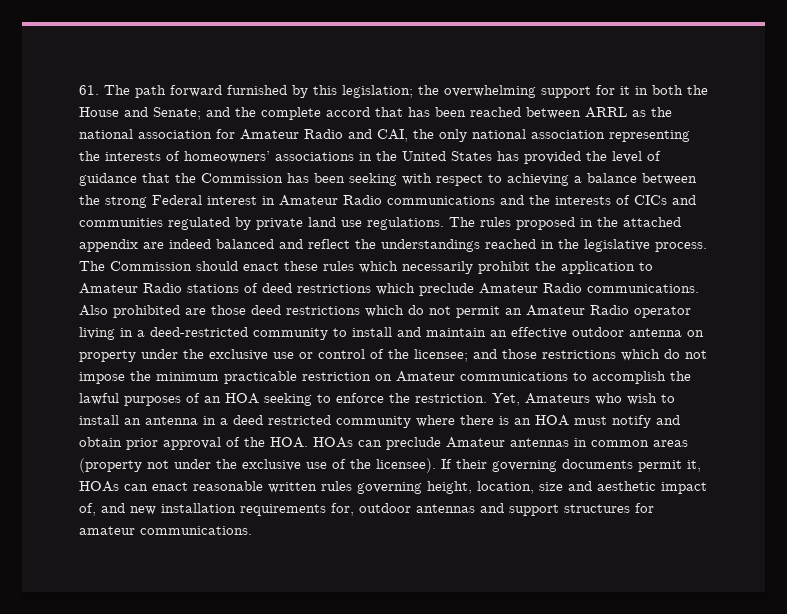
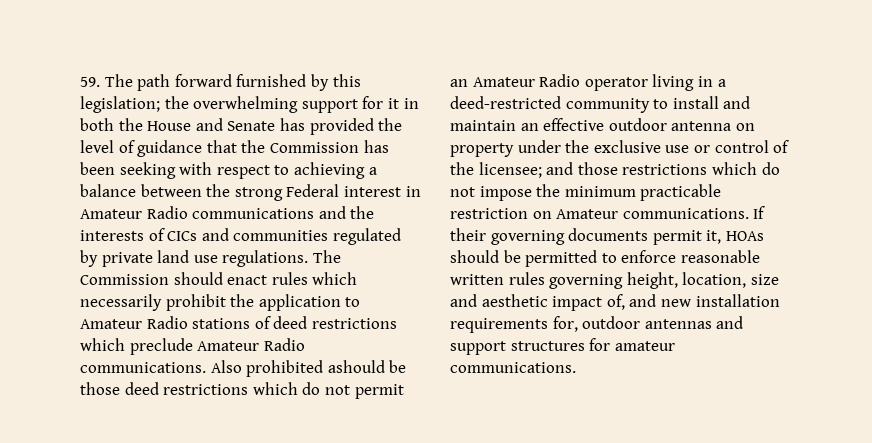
- 61. The path forward furnished by this legislation; the overwhelming support for it in both the House and Senate; and the complete accord that has been reached between ARRL as the national association for Amateur Radio and CAI, the only national association representing the interests of homeowners’ associations in the United States has provided the level of guidance that the Commission has been seeking with respect to achieving a balance between the strong Federal interest in Amateur Radio communications and the interests of CICs and communities regulated by private land use regulations.
+ 59. The path forward furnished by this legislation; the overwhelming support for it in both the House and Senate has provided the level of guidance that the Commission has been seeking with respect to achieving a balance between the strong Federal interest in Amateur Radio communications and the interests of CICs and communities regulated by private land use regulations.
- The rules proposed in the attached appendix are indeed balanced and reflect the understandings reached in the legislative process. The Commission should enact these rules which necessarily prohibit the application to Amateur Radio stations of deed restrictions which preclude Amateur Radio communications.
+ The Commission should enact rules which necessarily prohibit the application to Amateur Radio stations of deed restrictions which preclude Amateur Radio communications.
- Also prohibited are those deed restrictions which do not permit an Amateur Radio operator living in a deed-restricted community to install and maintain an effective outdoor antenna on property under the exclusive use or control of the licensee; and those restrictions which do not impose the minimum practicable restriction on Amateur communications to accomplish the lawful purposes of an HOA seeking to enforce the restriction. Yet, Amateurs who wish to install an antenna in a deed restricted community where there is an HOA must notify and obtain prior approval of the HOA. HOAs can preclude Amateur antennas in common areas (property not under the exclusive use of the licensee).
+ Also prohibited ashould be those deed restrictions which do not permit an Amateur Radio operator living in a deed-restricted community to install and maintain an effective outdoor antenna on property under the exclusive use or control of the licensee; and those restrictions which do not impose the minimum practicable restriction on Amateur communications.
- If their governing documents permit it, HOAs can enact reasonable written rules governing height, location, size and aesthetic impact of, and new installation requirements for, outdoor antennas and support structures for amateur communications.
+ If their governing documents permit it, HOAs should be permitted to enforce reasonable written rules governing height, location, size and aesthetic impact of, and new installation requirements for, outdoor antennas and support structures for amateur communications.

